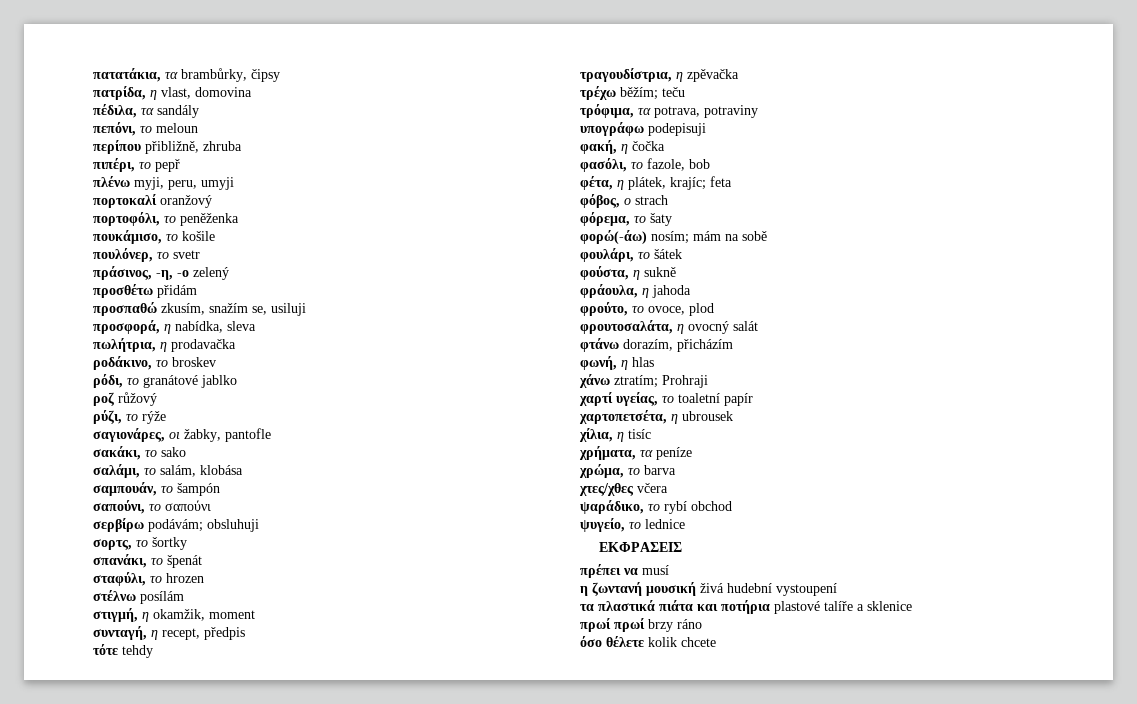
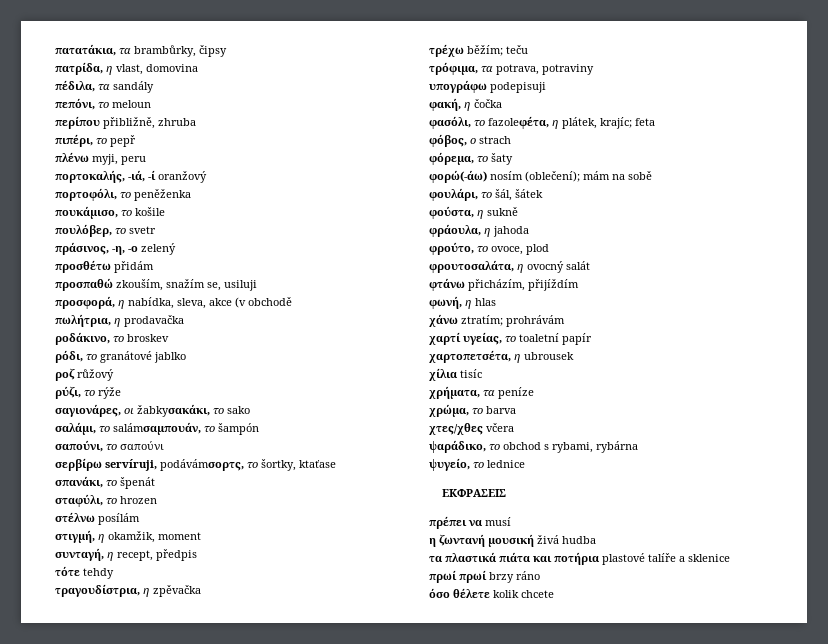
- πλένω myji, peru, umyji
- πορτοκαλί oranžový
+ πλένω myji, peru
+ πορτοκαλής, -ιά, -ί oranžový
- πουλόνερ, το svetr
+ πουλόβερ, το svetr
- προσπαθώ zkusím, snažím se, usiluji
+ προσπαθώ zkouším, snažím se, usiluji
- προσφορά, η nabídka, sleva
+ προσφορά, η nabídka, sleva, akce (v obchodě
- σαγιονάρες, οι žabky, pantofle
- σακάκι, το sako
+ σαγιονάρες, οι žabkyσακάκι, το sako
- σαλάμι, το salám, klobása
- σαμπουάν, το šampón
+ σαλάμι, το salámσαμπουάν, το šampón
- σερβίρω podávám; obsluhuji
- σορτς, το šortky
+ σερβίρω servíruji, podávámσορτς, το šortky, ktaťase
- φασόλι, το fazole, bob
- φέτα, η plátek, krajíc; feta
+ φασόλι, το fazoleφέτα, η plátek, krajíc; feta
- φορώ(-άω) nosím; mám na sobě
+ φορώ(-άω) nosím (oblečení); mám na sobě
- φουλάρι, το šátek
+ φουλάρι, το šál, šátek
- φτάνω dorazím, přicházím
+ φτάνω přicházím, přijíždím
- χάνω ztratím; Prohraji
+ χάνω ztratím; prohrávám
- χίλια, η tisíc
+ χίλια tisíc
- ψαράδικο, το rybí obchod
+ ψαράδικο, το obchod s rybami, rybárna
- η ζωντανή μουσική živá hudební vystoupení
+ η ζωντανή μουσική živá hudba

